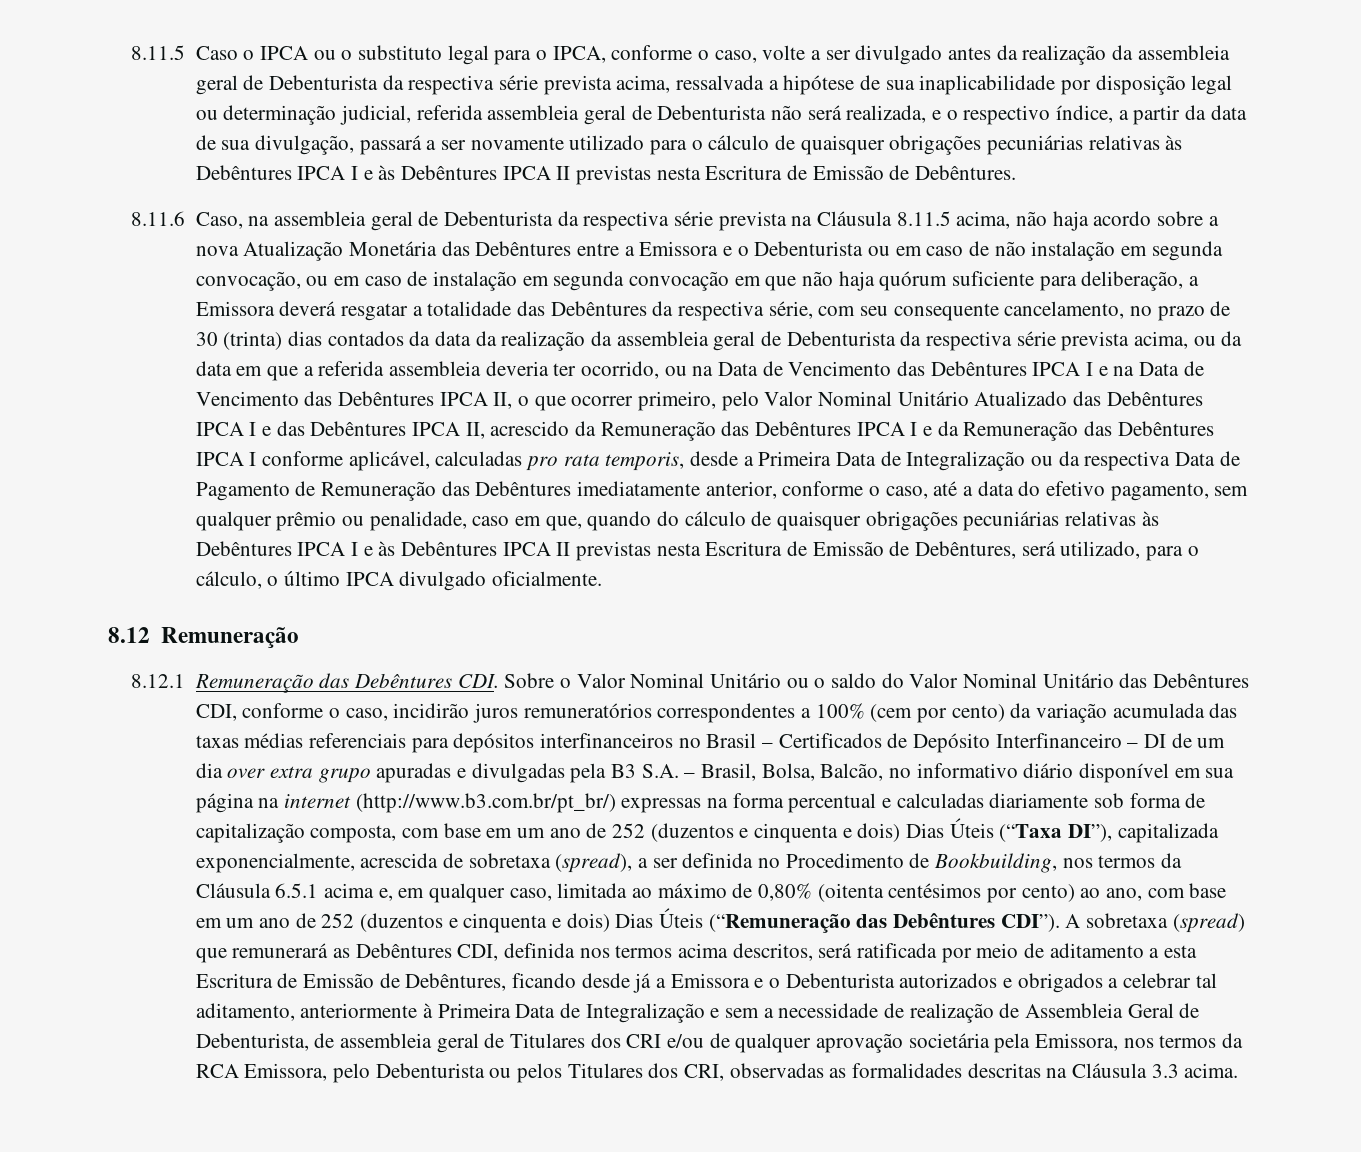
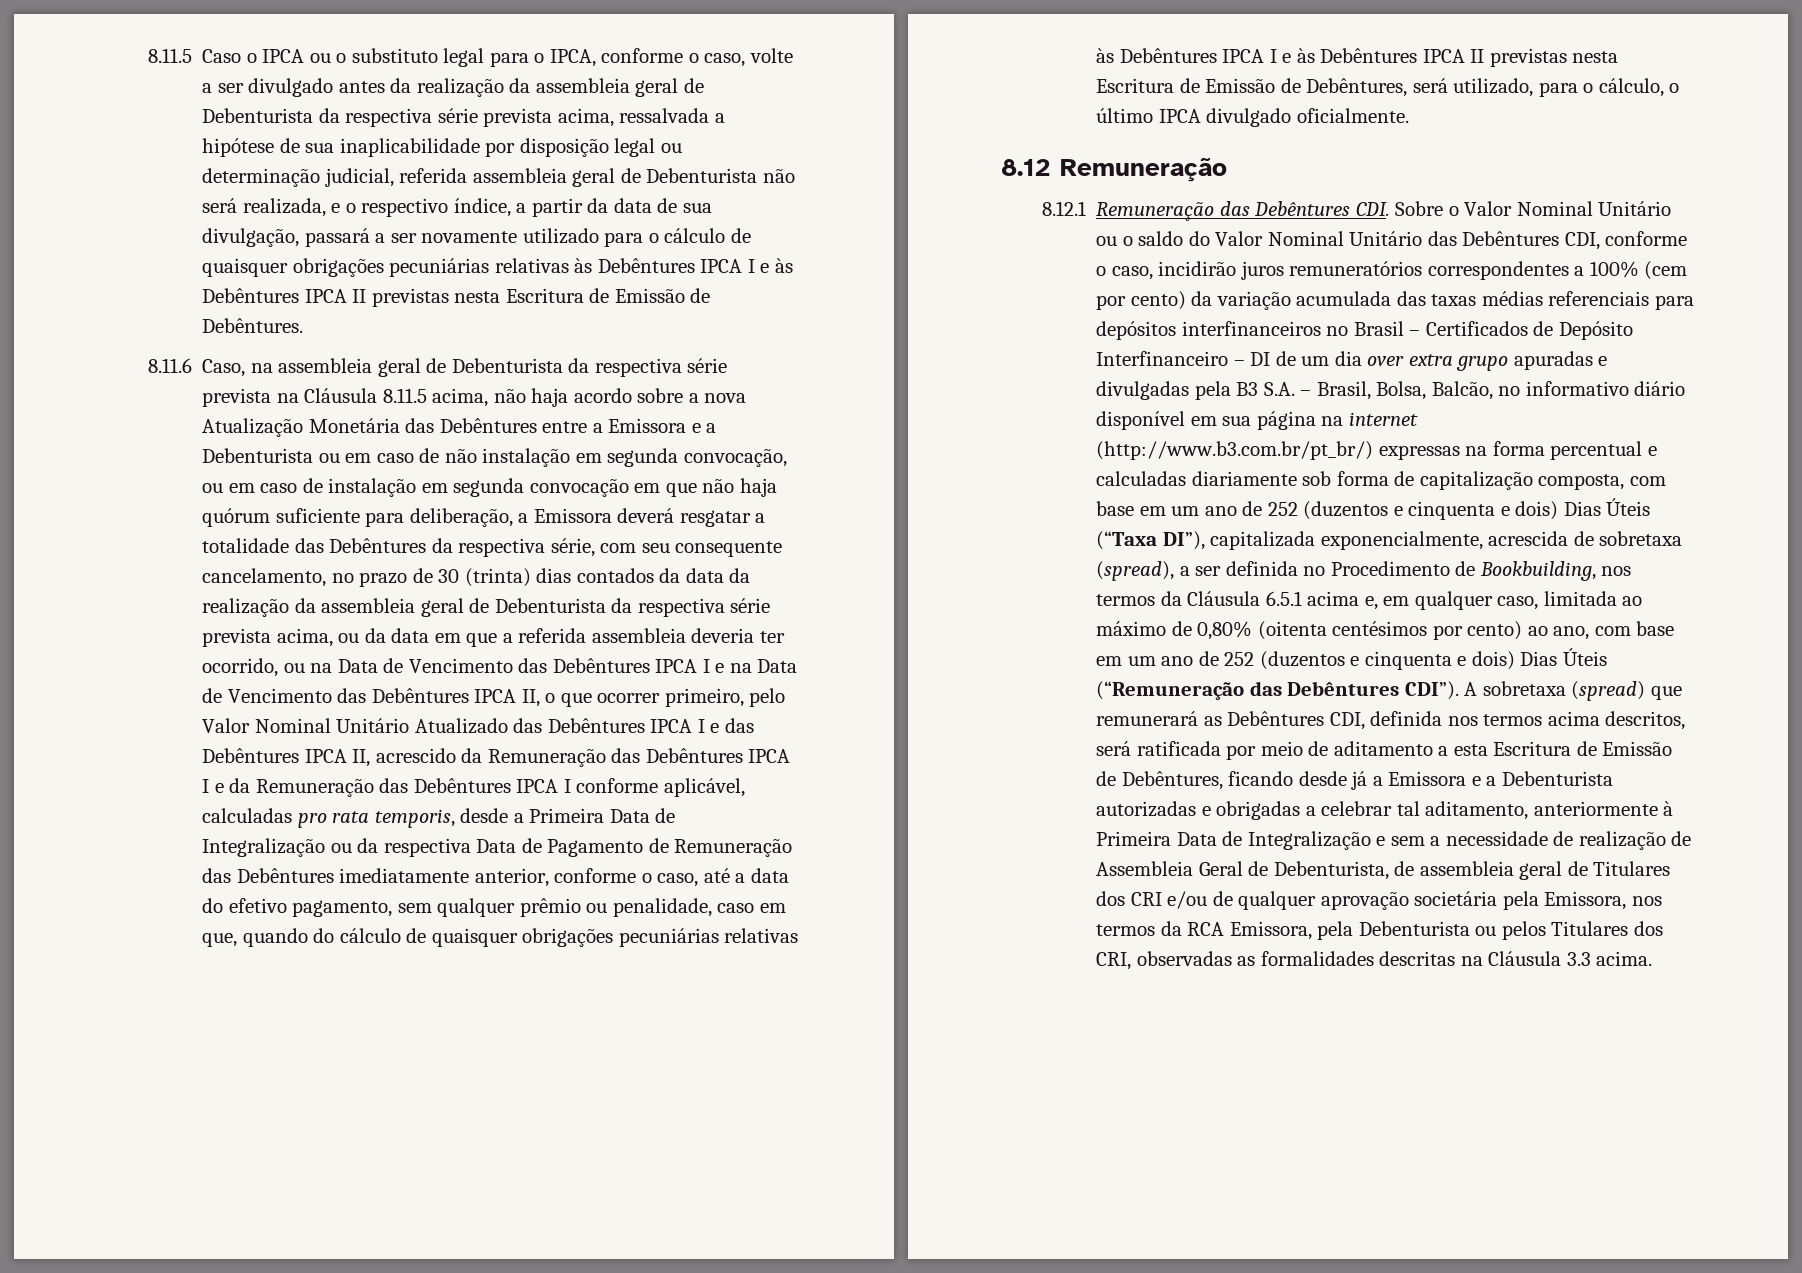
- 8.11.6 Caso, na assembleia geral de Debenturista da respectiva série prevista na Cláusula 8.11.5 acima, não haja acordo sobre a nova Atualização Monetária das Debêntures entre a Emissora e o Debenturista ou em caso de não instalação em segunda convocação, ou em caso de instalação em segunda convocação em que não haja quórum suficiente para deliberação, a Emissora deverá resgatar a totalidade das Debêntures da respectiva série, com seu consequente cancelamento, no prazo de 30 (trinta) dias contados da data da realização da assembleia geral de Debenturista da respectiva série prevista acima, ou da data em que a referida assembleia deveria ter ocorrido, ou na Data de Vencimento das Debêntures IPCA I e na Data de Vencimento das Debêntures IPCA II, o que ocorrer primeiro, pelo Valor Nominal Unitário Atualizado das Debêntures IPCA I e das Debêntures IPCA II, acrescido da Remuneração das Debêntures IPCA I e da Remuneração das Debêntures IPCA I conforme aplicável, calculadas pro rata temporis, desde a Primeira Data de Integralização ou da respectiva Data de Pagamento de Remuneração das Debêntures imediatamente anterior, conforme o caso, até a data do efetivo pagamento, sem qualquer prêmio ou penalidade, caso em que, quando do cálculo de quaisquer obrigações pecuniárias relativas às Debêntures IPCA I e às Debêntures IPCA II previstas nesta Escritura de Emissão de Debêntures, será utilizado, para o cálculo, o último IPCA divulgado oficialmente.
+ 8.11.6 Caso, na assembleia geral de Debenturista da respectiva série prevista na Cláusula 8.11.5 acima, não haja acordo sobre a nova Atualização Monetária das Debêntures entre a Emissora e a Debenturista ou em caso de não instalação em segunda convocação, ou em caso de instalação em segunda convocação em que não haja quórum suficiente para deliberação, a Emissora deverá resgatar a totalidade das Debêntures da respectiva série, com seu consequente cancelamento, no prazo de 30 (trinta) dias contados da data da realização da assembleia geral de Debenturista da respectiva série prevista acima, ou da data em que a referida assembleia deveria ter ocorrido, ou na Data de Vencimento das Debêntures IPCA I e na Data de Vencimento das Debêntures IPCA II, o que ocorrer primeiro, pelo Valor Nominal Unitário Atualizado das Debêntures IPCA I e das Debêntures IPCA II, acrescido da Remuneração das Debêntures IPCA I e da Remuneração das Debêntures IPCA I conforme aplicável, calculadas pro rata temporis, desde a Primeira Data de Integralização ou da respectiva Data de Pagamento de Remuneração das Debêntures imediatamente anterior, conforme o caso, até a data do efetivo pagamento, sem qualquer prêmio ou penalidade, caso em que, quando do cálculo de quaisquer obrigações pecuniárias relativas às Debêntures IPCA I e às Debêntures IPCA II previstas nesta Escritura de Emissão de Debêntures, será utilizado, para o cálculo, o último IPCA divulgado oficialmente.
- A sobretaxa (spread) que remunerará as Debêntures CDI, definida nos termos acima descritos, será ratificada por meio de aditamento a esta Escritura de Emissão de Debêntures, ficando desde já a Emissora e o Debenturista autorizados e obrigados a celebrar tal aditamento, anteriormente à Primeira Data de Integralização e sem a necessidade de realização de Assembleia Geral de Debenturista, de assembleia geral de Titulares dos CRI e/ou de qualquer aprovação societária pela Emissora, nos termos da RCA Emissora, pelo Debenturista ou pelos Titulares dos CRI, observadas as formalidades descritas na Cláusula 3.3 acima.
+ A sobretaxa (spread) que remunerará as Debêntures CDI, definida nos termos acima descritos, será ratificada por meio de aditamento a esta Escritura de Emissão de Debêntures, ficando desde já a Emissora e a Debenturista autorizadas e obrigadas a celebrar tal aditamento, anteriormente à Primeira Data de Integralização e sem a necessidade de realização de Assembleia Geral de Debenturista, de assembleia geral de Titulares dos CRI e/ou de qualquer aprovação societária pela Emissora, nos termos da RCA Emissora, pela Debenturista ou pelos Titulares dos CRI, observadas as formalidades descritas na Cláusula 3.3 acima.

